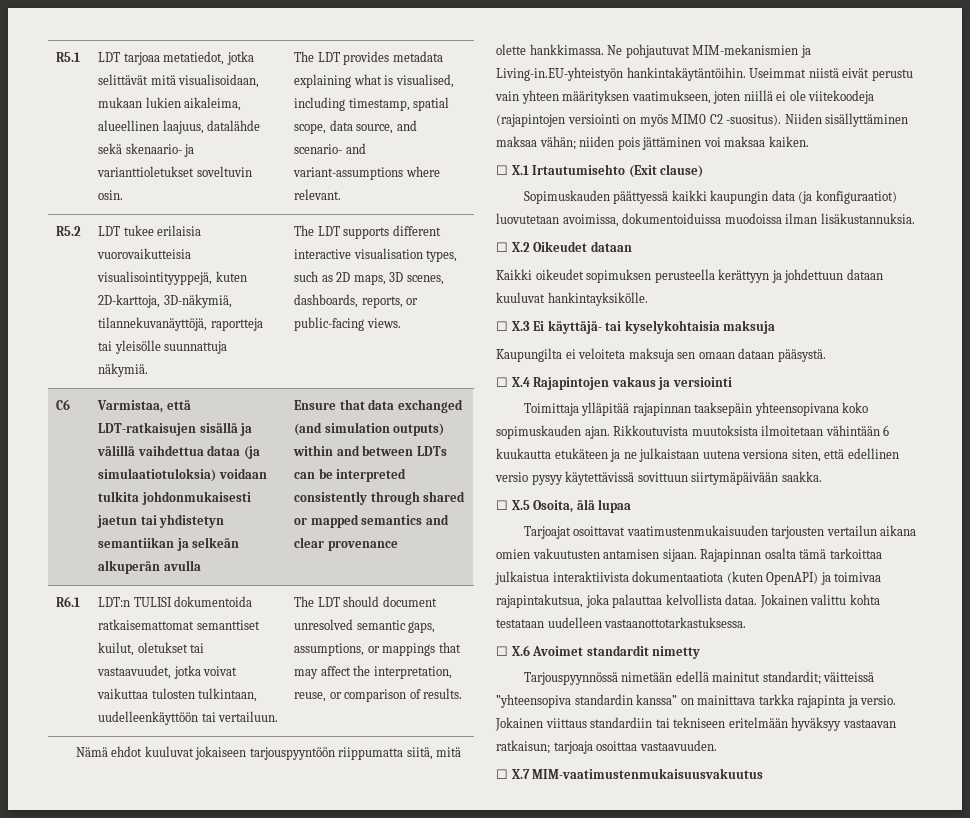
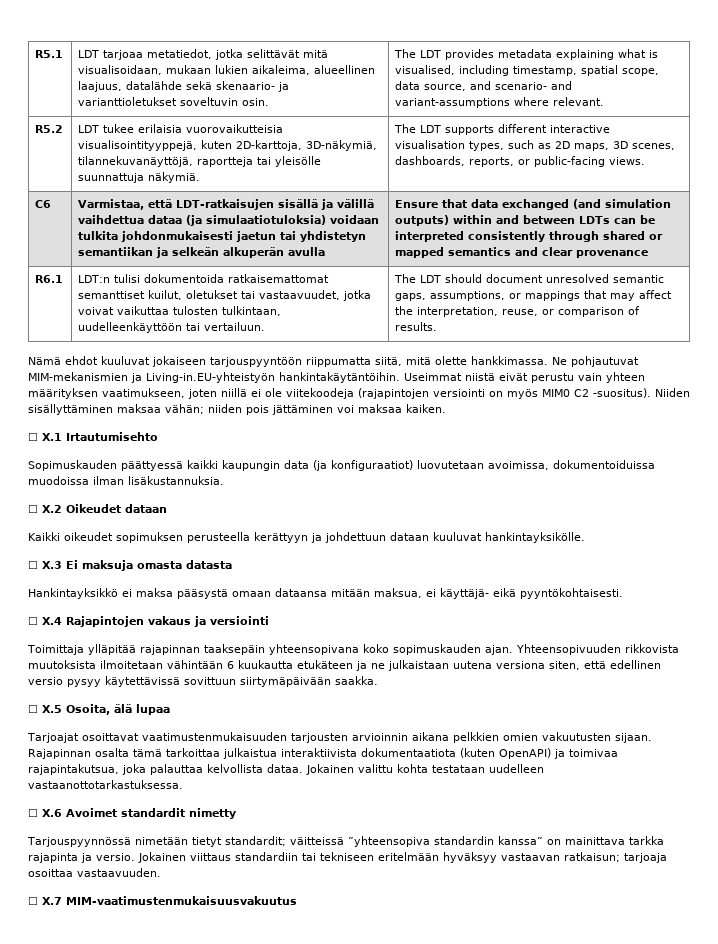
- R6.1 | LDT:n TULISI dokumentoida ratkaisemattomat semanttiset kuilut, oletukset tai vastaavuudet, jotka voivat vaikuttaa tulosten tulkintaan, uudelleenkäyttöön tai vertailuun. | The LDT should document unresolved semantic gaps, assumptions, or mappings that may affect the interpretation, reuse, or comparison of results.
+ R6.1 | LDT:n tulisi dokumentoida ratkaisemattomat semanttiset kuilut, oletukset tai vastaavuudet, jotka voivat vaikuttaa tulosten tulkintaan, uudelleenkäyttöön tai vertailuun. | The LDT should document unresolved semantic gaps, assumptions, or mappings that may affect the interpretation, reuse, or comparison of results.
- ☐ X.1 Irtautumisehto (Exit clause)
+ ☐ X.1 Irtautumisehto
- ☐ X.3 Ei käyttäjä- tai kyselykohtaisia maksuja
- Kaupungilta ei veloiteta maksuja sen omaan dataan pääsystä.
+ ☐ X.3 Ei maksuja omasta datasta
+ Hankintayksikkö ei maksa pääsystä omaan dataansa mitään maksua, ei käyttäjä- eikä pyyntökohtaisesti.
- Rikkoutuvista muutoksista ilmoitetaan vähintään 6 kuukautta etukäteen ja ne julkaistaan uutena versiona siten, että edellinen versio pysyy käytettävissä sovittuun siirtymäpäivään saakka.
+ Yhteensopivuuden rikkovista muutoksista ilmoitetaan vähintään 6 kuukautta etukäteen ja ne julkaistaan uutena versiona siten, että edellinen versio pysyy käytettävissä sovittuun siirtymäpäivään saakka.
- Tarjoajat osoittavat vaatimustenmukaisuuden tarjousten vertailun aikana omien vakuutusten antamisen sijaan.
+ Tarjoajat osoittavat vaatimustenmukaisuuden tarjousten arvioinnin aikana pelkkien omien vakuutusten sijaan.
- Tarjouspyynnössä nimetään edellä mainitut standardit; väitteissä ”yhteensopiva standardin kanssa” on mainittava tarkka rajapinta ja versio.
+ Tarjouspyynnössä nimetään tietyt standardit; väitteissä ”yhteensopiva standardin kanssa” on mainittava tarkka rajapinta ja versio.

